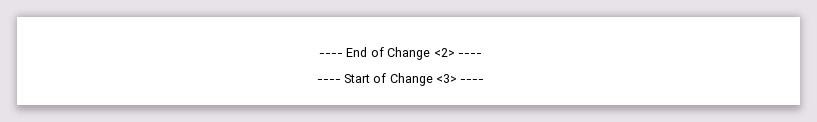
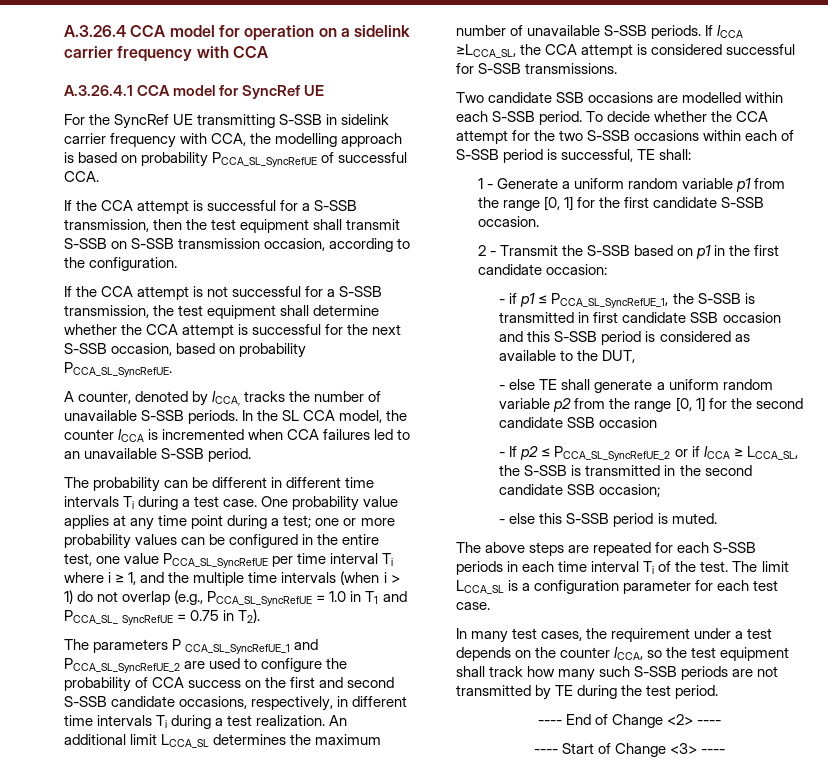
+ A.3.26.4 CCA model for operation on a sidelink carrier frequency with CCA
+ A.3.26.4.1 CCA model for SyncRef UE
+ For the SyncRef UE transmitting S-SSB in sidelink carrier frequency with CCA, the modelling approach is based on probability PCCA_SL_SyncRefUE of successful CCA.
+ If the CCA attempt is successful for a S-SSB transmission, then the test equipment shall transmit S-SSB on S-SSB transmission occasion, according to the configuration.
+ If the CCA attempt is not successful for a S-SSB transmission, the test equipment shall determine whether the CCA attempt is successful for the next S-SSB occasion, based on probability PCCA_SL_SyncRefUE.
+ A counter, denoted by lCCA, tracks the number of unavailable S-SSB periods. In the SL CCA model, the counter lCCA is incremented when CCA failures led to an unavailable S-SSB period.
+ The probability can be different in different time intervals Ti during a test case. One probability value applies at any time point during a test; one or more probability values can be configured in the entire test, one value PCCA_SL_SyncRefUE per time interval Ti where i ≥ 1, and the multiple time intervals (when i > 1) do not overlap (e.g., PCCA_SL_SyncRefUE = 1.0 in T1 and PCCA_SL_ SyncRefUE = 0.75 in T2).
+ The parameters P CCA_SL_SyncRefUE_1 and PCCA_SL_SyncRefUE_2 are used to configure the probability of CCA success on the first and second S-SSB candidate occasions, respectively, in different time intervals Ti during a test realization. An additional limit LCCA_SL determines the maximum number of unavailable S-SSB periods. If lCCA ≥LCCA_SL, the CCA attempt is considered successful for S-SSB transmissions.
+ Two candidate SSB occasions are modelled within each S-SSB period. To decide whether the CCA attempt for the two S-SSB occasions within each of S-SSB period is successful, TE shall:
+ 1 - Generate a uniform random variable p1 from the range [0, 1] for the first candidate S-SSB occasion.
+ 2 - Transmit the S-SSB based on p1 in the first candidate occasion:
+ - if p1 ≤ PCCA_SL_SyncRefUE_1, the S-SSB is transmitted in first candidate SSB occasion and this S-SSB period is considered as available to the DUT,
+ - else TE shall generate a uniform random variable p2 from the range [0, 1] for the second candidate SSB occasion
+ - If p2 ≤ PCCA_SL_SyncRefUE_2 or if lCCA ≥ LCCA_SL, the S-SSB is transmitted in the second candidate SSB occasion;
+ - else this S-SSB period is muted.
+ The above steps are repeated for each S-SSB periods in each time interval Ti of the test. The limit LCCA_SL is a configuration parameter for each test case.
+ In many test cases, the requirement under a test depends on the counter lCCA, so the test equipment shall track how many such S-SSB periods are not transmitted by TE during the test period.

